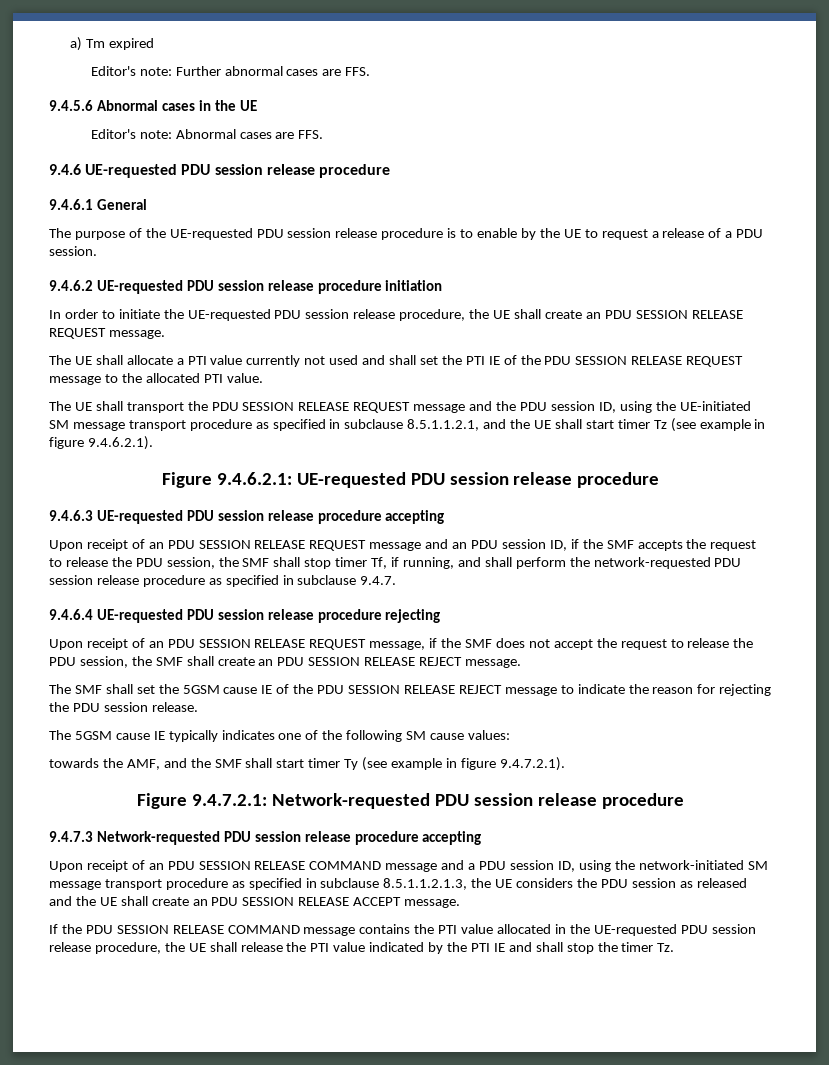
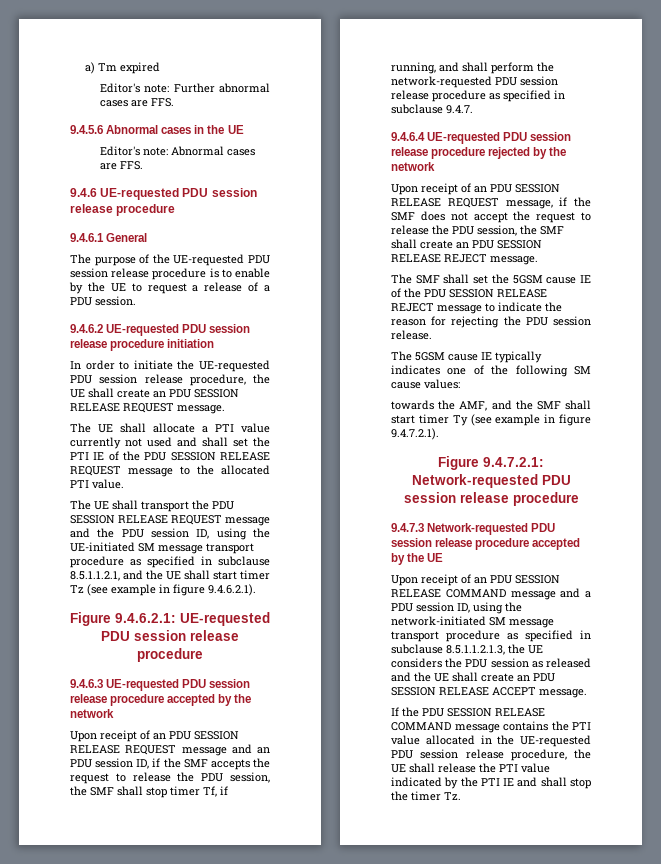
- 9.4.6.3 UE-requested PDU session release procedure accepting
+ 9.4.6.3 UE-requested PDU session release procedure accepted by the network
- 9.4.6.4 UE-requested PDU session release procedure rejecting
+ 9.4.6.4 UE-requested PDU session release procedure rejected by the network
- 9.4.7.3 Network-requested PDU session release procedure accepting
+ 9.4.7.3 Network-requested PDU session release procedure accepted by the UE

